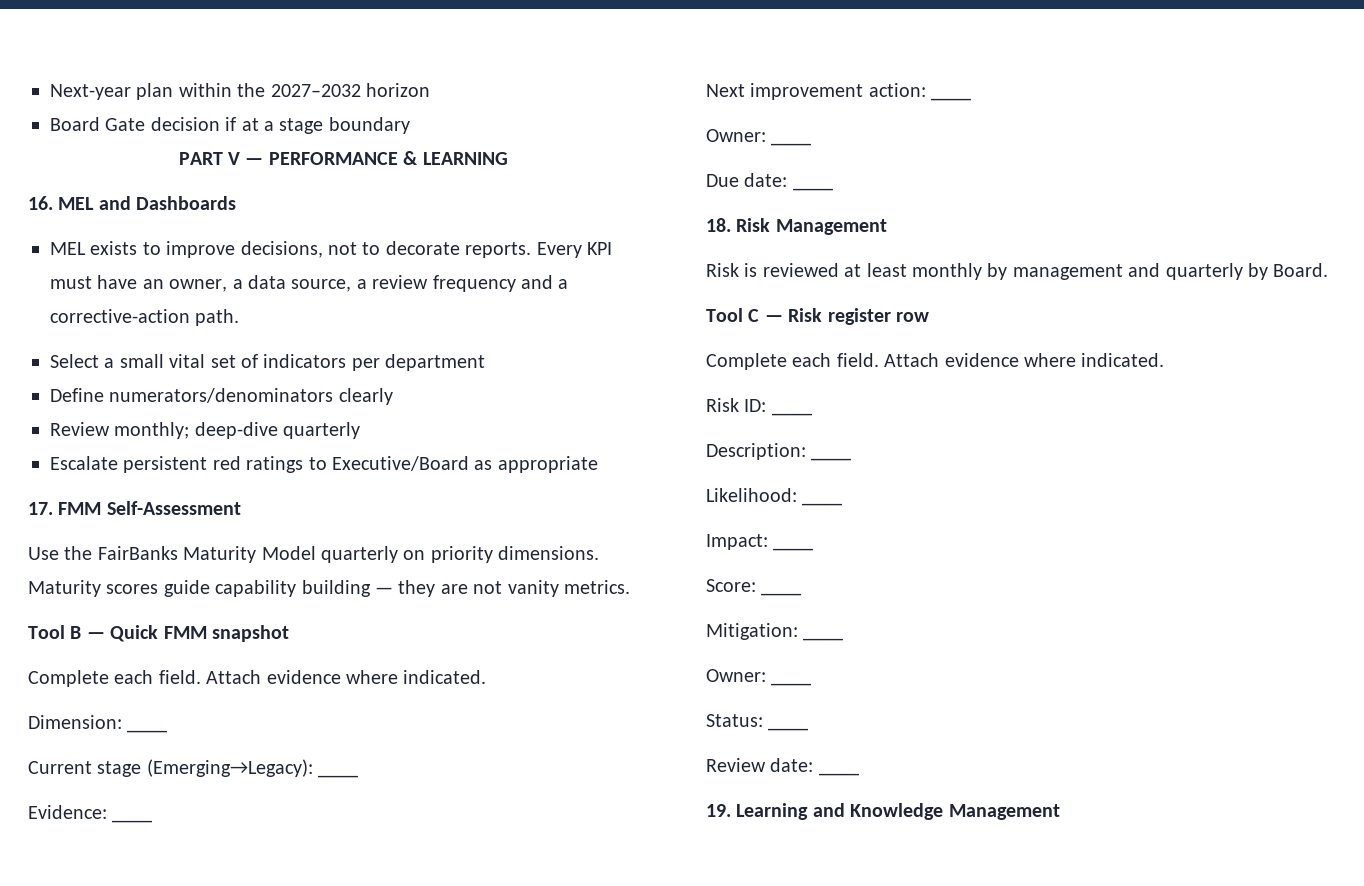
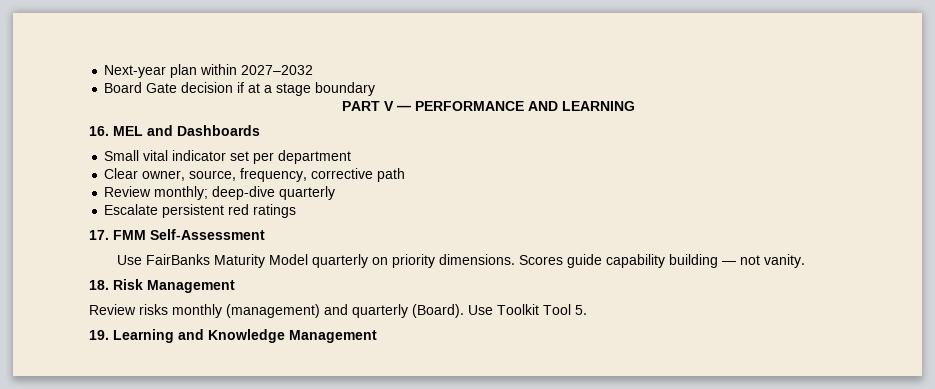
- Next-year plan within the 2027–2032 horizon
+ Next-year plan within 2027–2032
- PART V — PERFORMANCE & LEARNING
+ PART V — PERFORMANCE AND LEARNING
- MEL exists to improve decisions, not to decorate reports. Every KPI must have an owner, a data source, a review frequency and a corrective-action path.
- Select a small vital set of indicators per department
- Define numerators/denominators clearly
+ Small vital indicator set per department
+ Clear owner, source, frequency, corrective path
- Escalate persistent red ratings to Executive/Board as appropriate
+ Escalate persistent red ratings
- Use the FairBanks Maturity Model quarterly on priority dimensions.
+ Use FairBanks Maturity Model quarterly on priority dimensions.
- Maturity scores guide capability building — they are not vanity metrics.
- Tool B — Quick FMM snapshot
- Complete each field. Attach evidence where indicated.
- Dimension: ____
- Current stage (Emerging→Legacy): ____
- Evidence: ____
- Next improvement action: ____
- Owner: ____
- Due date: ____
+ Scores guide capability building — not vanity.
  18. Risk Management
- Risk is reviewed at least monthly by management and quarterly by Board.
- Tool C — Risk register row
- Complete each field. Attach evidence where indicated.
- Risk ID: ____
- Description: ____
- Likelihood: ____
- Impact: ____
- Score: ____
- Mitigation: ____
- Owner: ____
- Status: ____
- Review date: ____
+ Review risks monthly (management) and quarterly (Board). Use Toolkit Tool 5.

